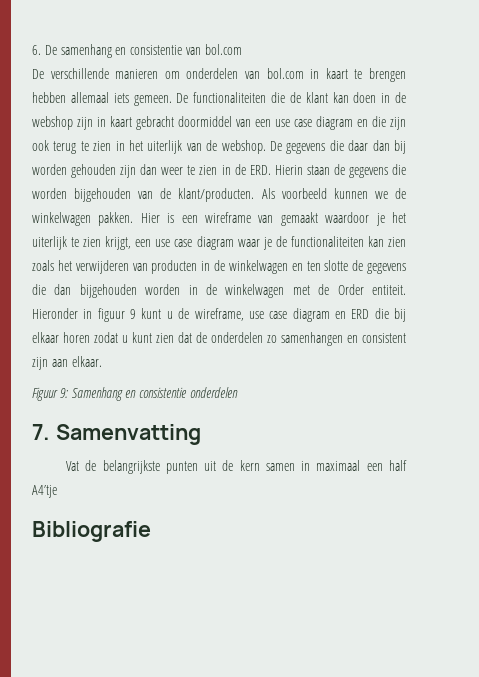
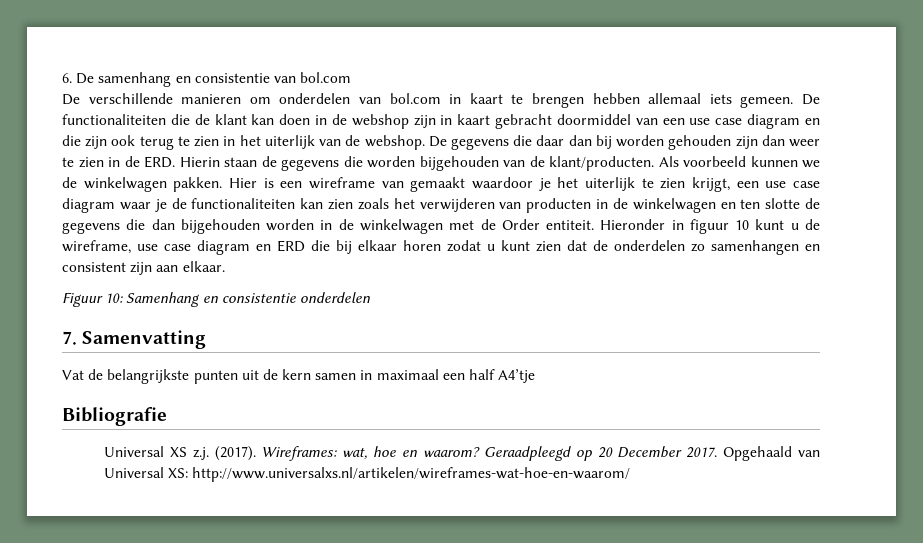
- Hieronder in figuur 9 kunt u de wireframe, use case diagram en ERD die bij elkaar horen zodat u kunt zien dat de onderdelen zo samenhangen en consistent zijn aan elkaar.
+ Hieronder in figuur 10 kunt u de wireframe, use case diagram en ERD die bij elkaar horen zodat u kunt zien dat de onderdelen zo samenhangen en consistent zijn aan elkaar.
- Figuur 9: Samenhang en consistentie onderdelen
+ Figuur 10: Samenhang en consistentie onderdelen
+ Universal XS z.j. (2017). Wireframes: wat, hoe en waarom? Geraadpleegd op 20 December 2017. Opgehaald van Universal XS: http://www.universalxs.nl/artikelen/wireframes-wat-hoe-en-waarom/

